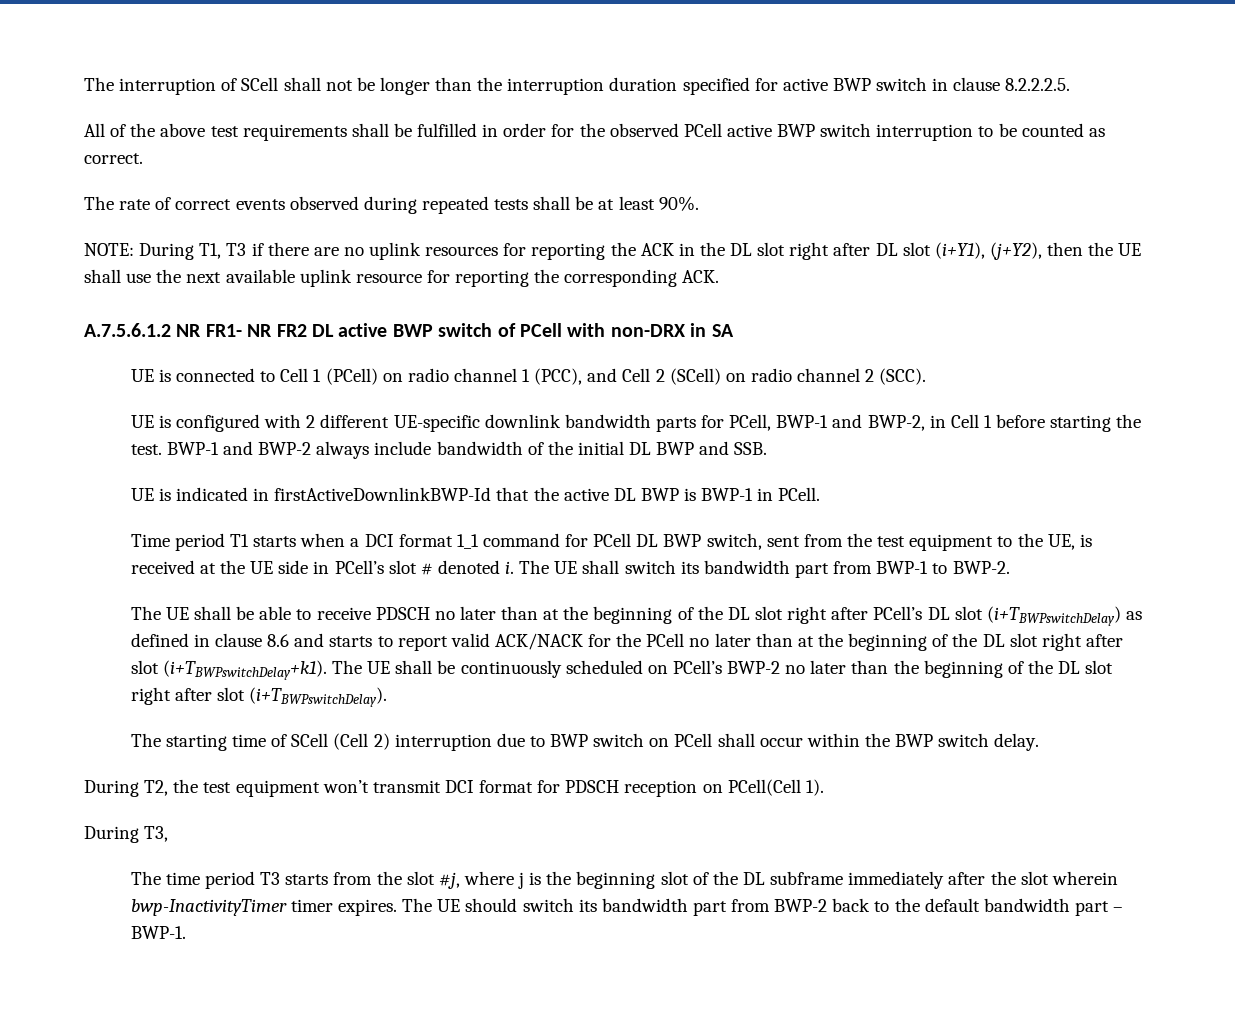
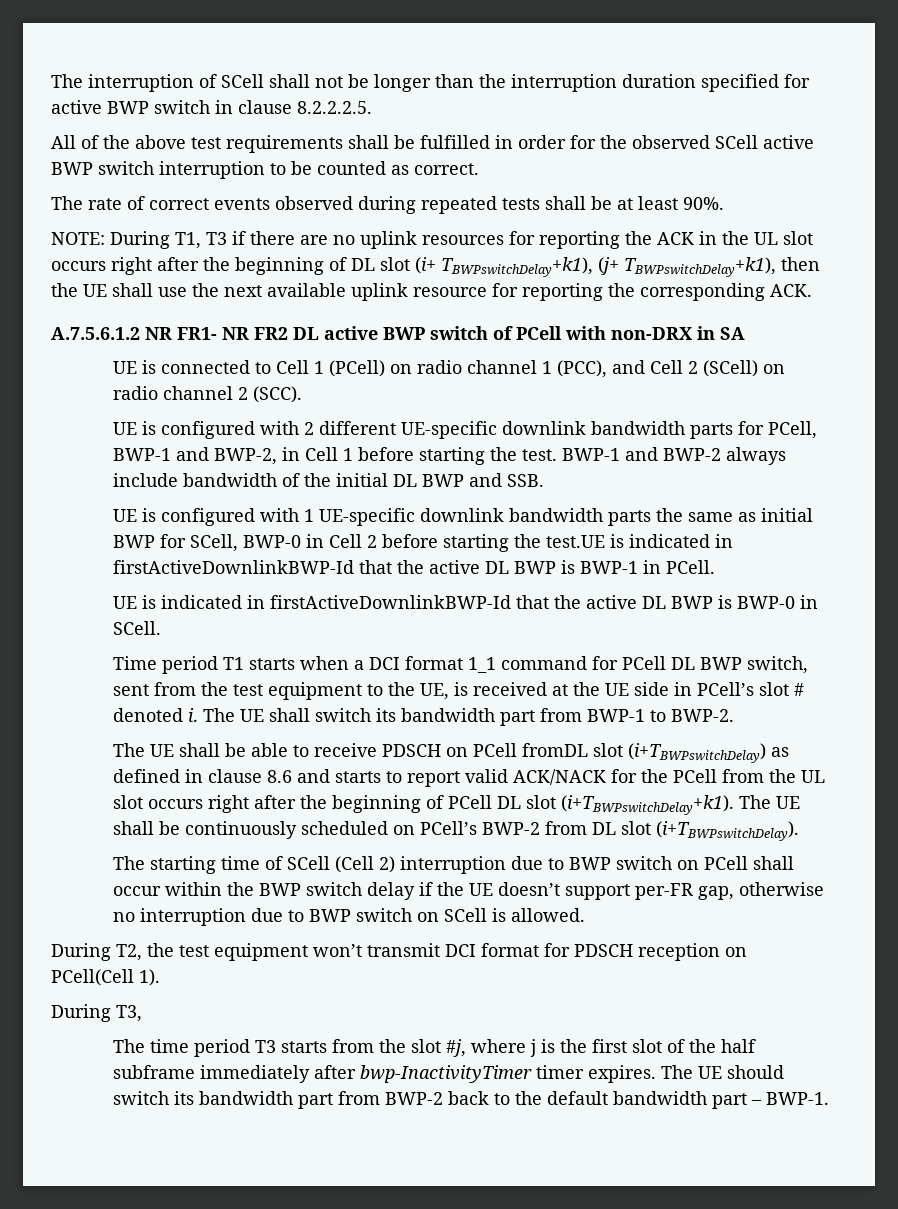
- All of the above test requirements shall be fulfilled in order for the observed PCell active BWP switch interruption to be counted as correct.
+ All of the above test requirements shall be fulfilled in order for the observed SCell active BWP switch interruption to be counted as correct.
- NOTE: During T1, T3 if there are no uplink resources for reporting the ACK in the DL slot right after DL slot (i+Y1), (j+Y2), then the UE shall use the next available uplink resource for reporting the corresponding ACK.
+ NOTE: During T1, T3 if there are no uplink resources for reporting the ACK in the UL slot occurs right after the beginning of DL slot (i+ TBWPswitchDelay+k1), (j+ TBWPswitchDelay+k1), then the UE shall use the next available uplink resource for reporting the corresponding ACK.
- UE is indicated in firstActiveDownlinkBWP-Id that the active DL BWP is BWP-1 in PCell.
+ UE is configured with 1 UE-specific downlink bandwidth parts the same as initial BWP for SCell, BWP-0 in Cell 2 before starting the test.UE is indicated in firstActiveDownlinkBWP-Id that the active DL BWP is BWP-1 in PCell.
+ UE is indicated in firstActiveDownlinkBWP-Id that the active DL BWP is BWP-0 in SCell.
- The UE shall be able to receive PDSCH no later than at the beginning of the DL slot right after PCell’s DL slot (i+TBWPswitchDelay) as defined in clause 8.6 and starts to report valid ACK/NACK for the PCell no later than at the beginning of the DL slot right after slot (i+TBWPswitchDelay+k1).
+ The UE shall be able to receive PDSCH on PCell fromDL slot (i+TBWPswitchDelay) as defined in clause 8.6 and starts to report valid ACK/NACK for the PCell from the UL slot occurs right after the beginning of PCell DL slot (i+TBWPswitchDelay+k1).
- The UE shall be continuously scheduled on PCell’s BWP-2 no later than the beginning of the DL slot right after slot (i+TBWPswitchDelay).
+ The UE shall be continuously scheduled on PCell’s BWP-2 from DL slot (i+TBWPswitchDelay).
- The starting time of SCell (Cell 2) interruption due to BWP switch on PCell shall occur within the BWP switch delay.
+ The starting time of SCell (Cell 2) interruption due to BWP switch on PCell shall occur within the BWP switch delay if the UE doesn’t support per-FR gap, otherwise no interruption due to BWP switch on SCell is allowed.
- The time period T3 starts from the slot #j, where j is the beginning slot of the DL subframe immediately after the slot wherein bwp-InactivityTimer timer expires.
+ The time period T3 starts from the slot #j, where j is the first slot of the half subframe immediately after bwp-InactivityTimer timer expires.

